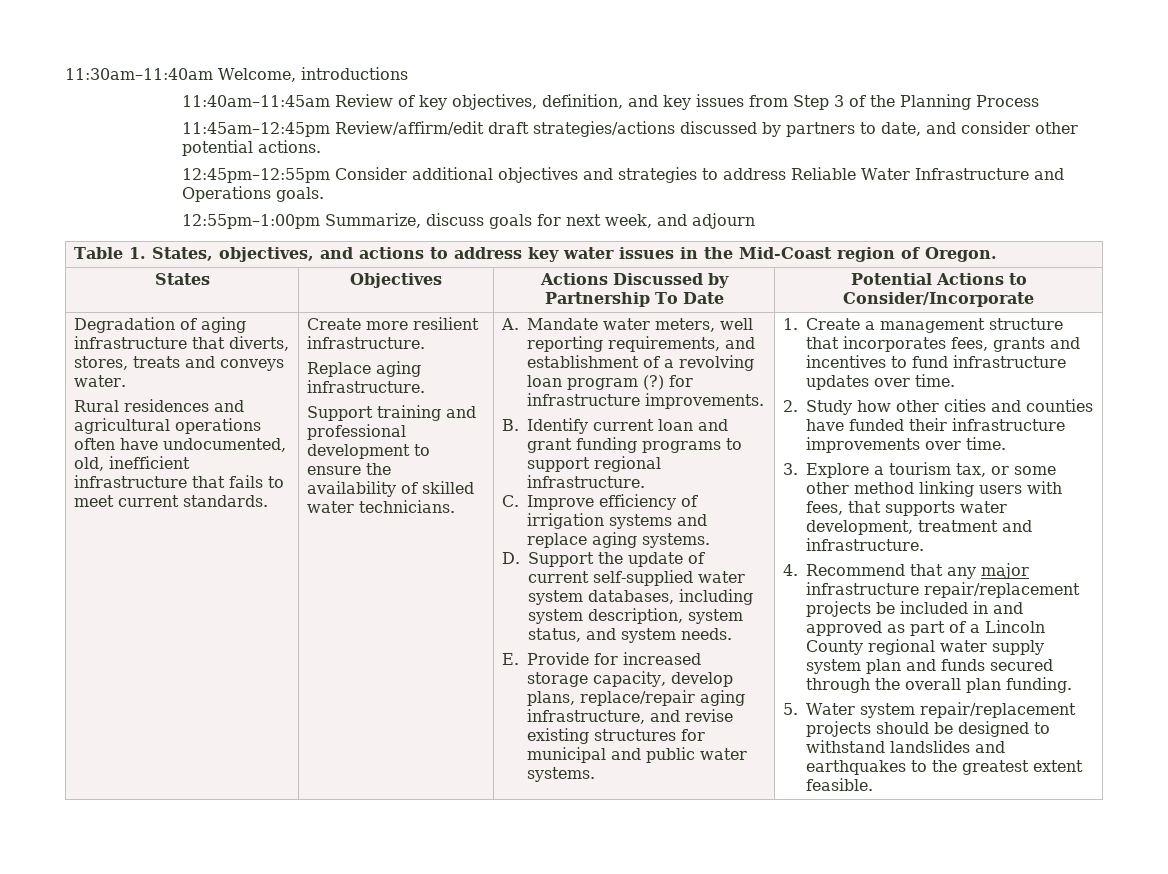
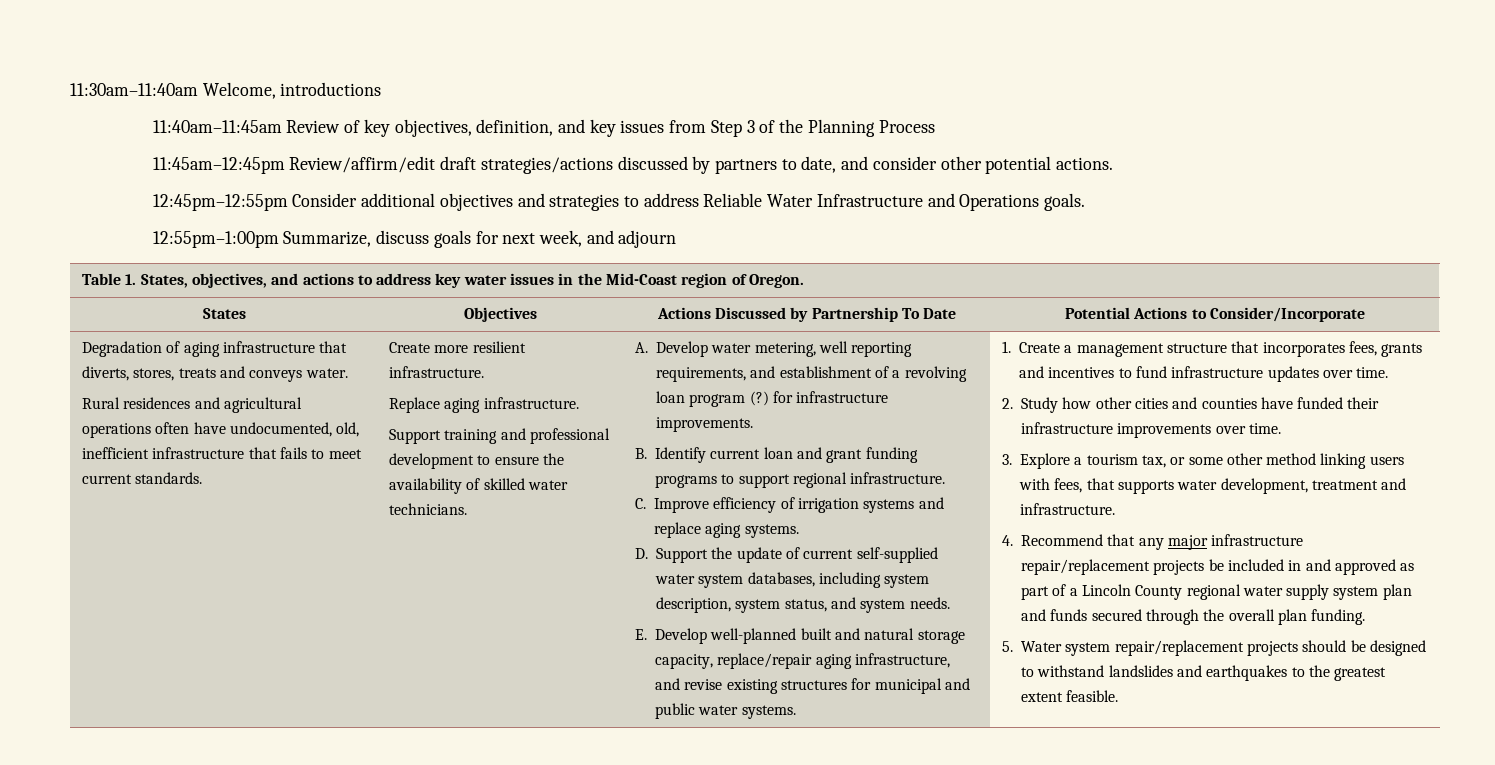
- A. Mandate water meters, well reporting requirements, and establishment of a revolving loan program (?) for infrastructure improvements.
+ A. Develop water metering, well reporting requirements, and establishment of a revolving loan program (?) for infrastructure improvements.
- E. Provide for increased storage capacity, develop plans, replace/repair aging infrastructure, and revise existing structures for municipal and public water systems.
+ E. Develop well-planned built and natural storage capacity, replace/repair aging infrastructure, and revise existing structures for municipal and public water systems.

